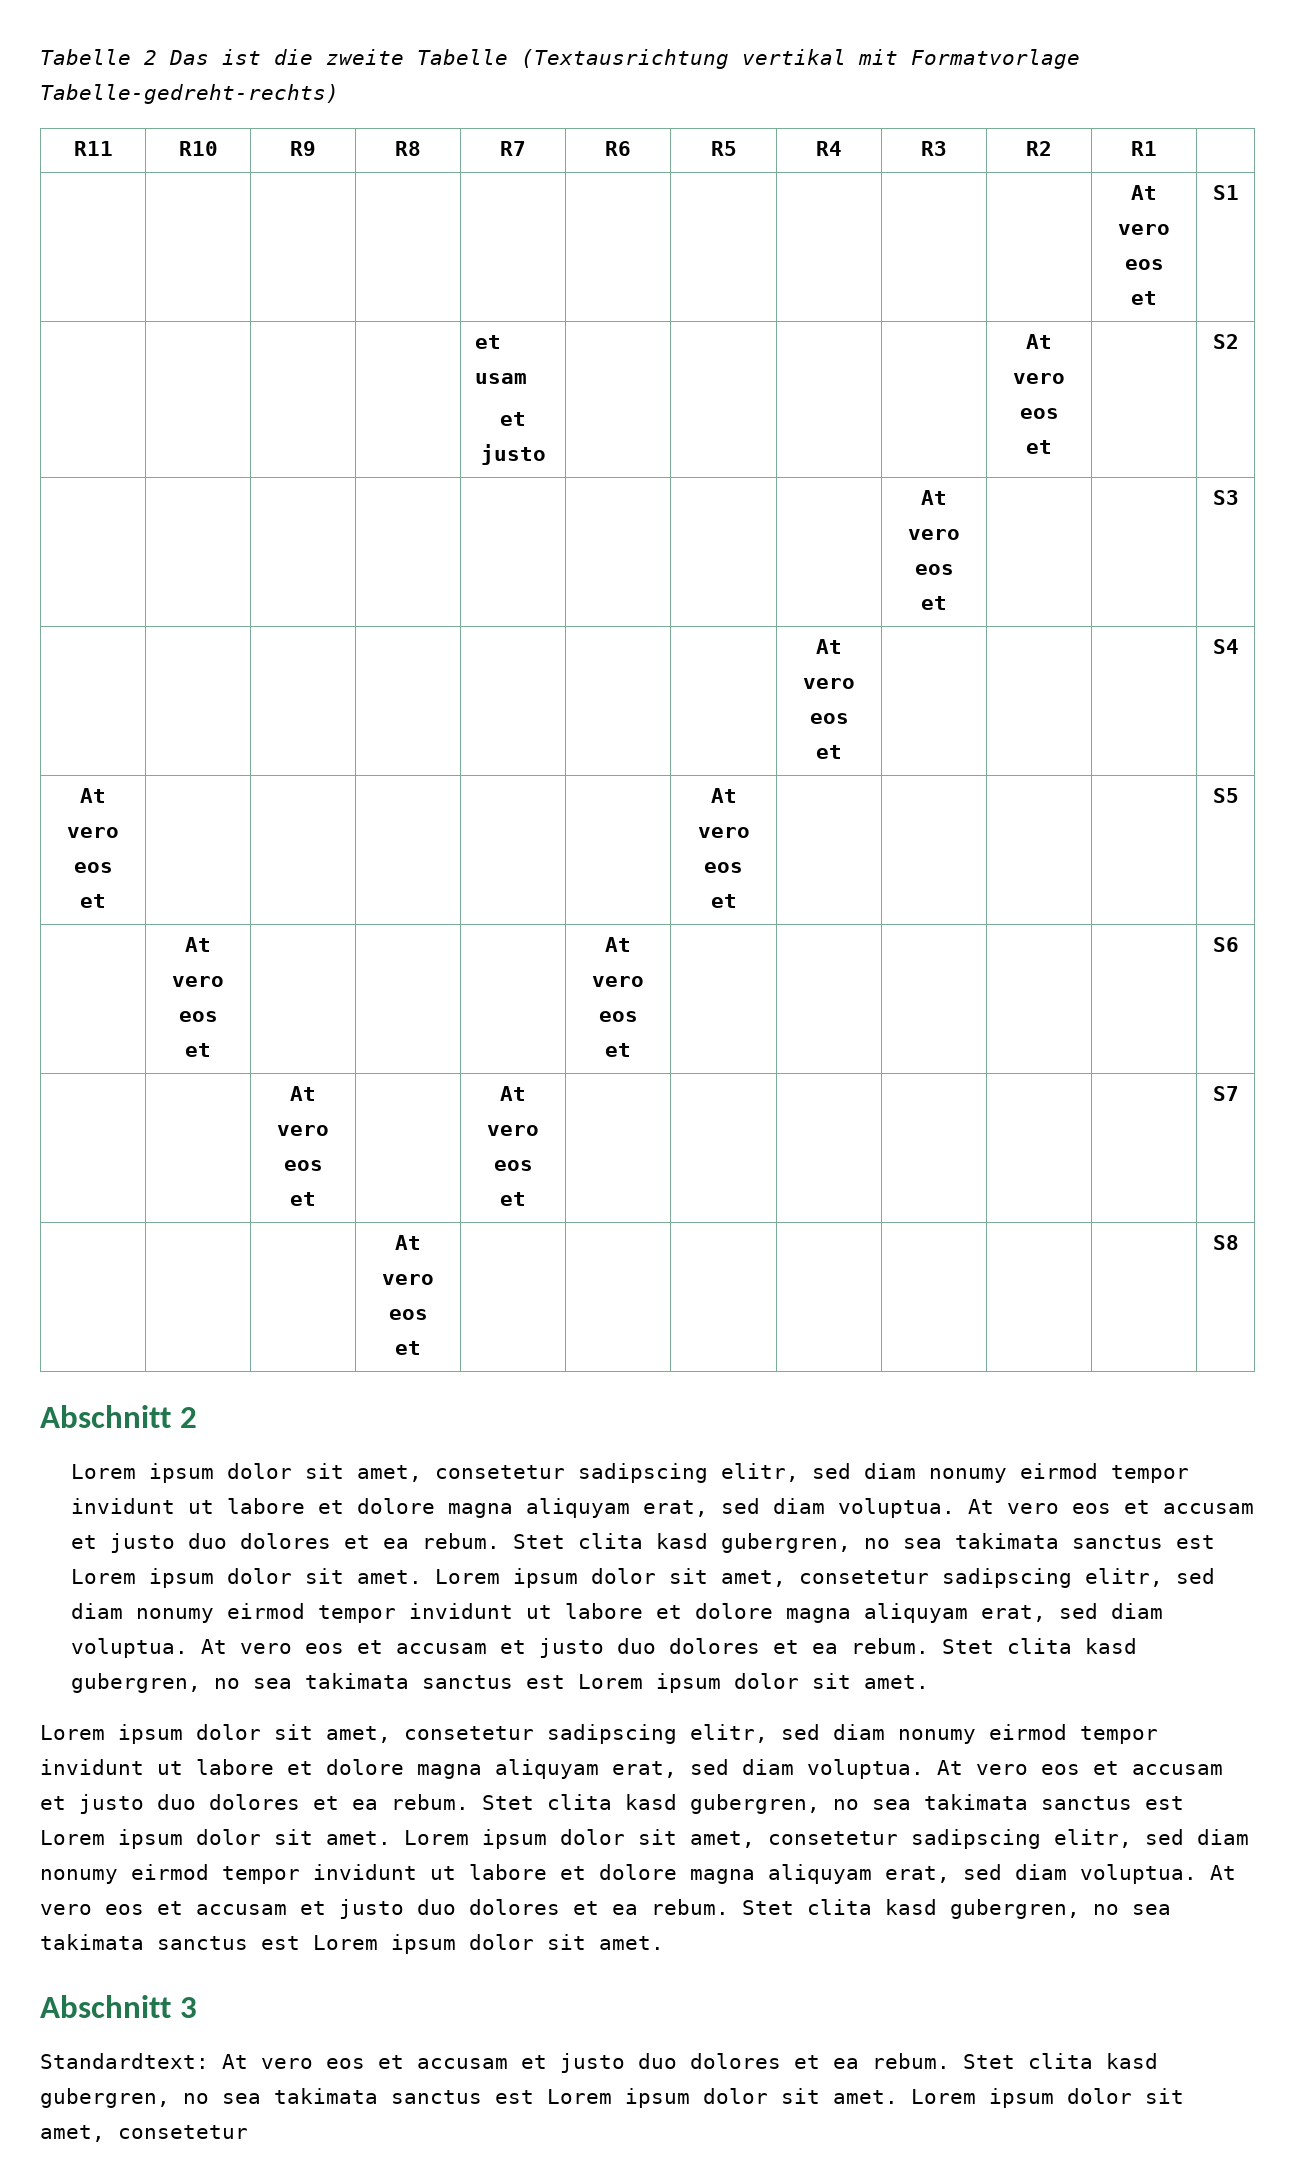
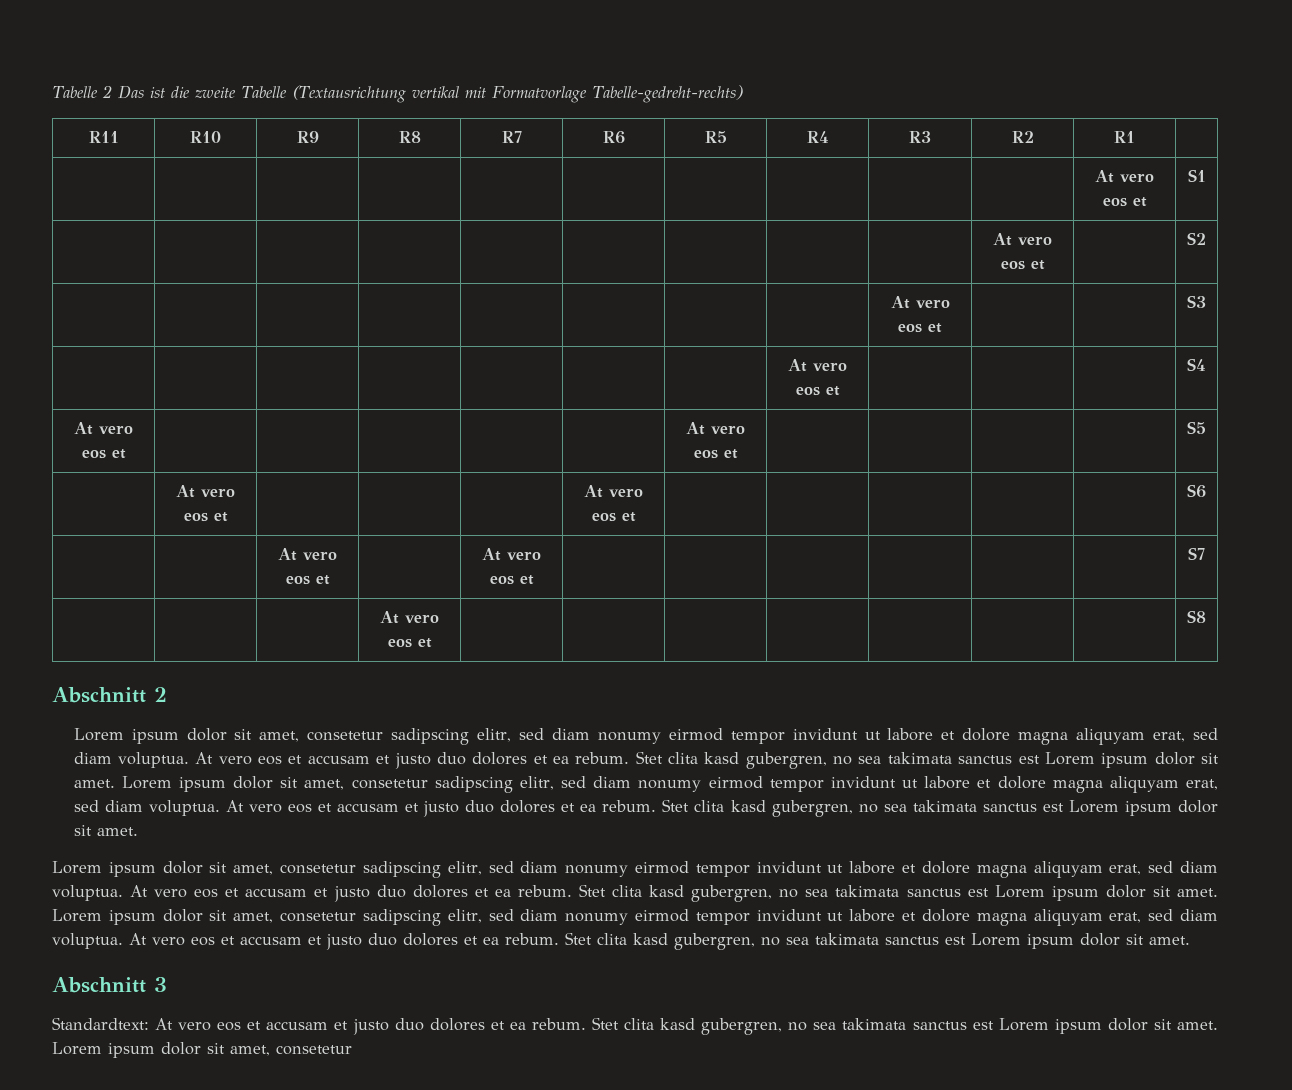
- | | | | et usam
- et justo | | | | | At vero eos et | | S2
+ | | | | | | | | | At vero eos et | | S2

